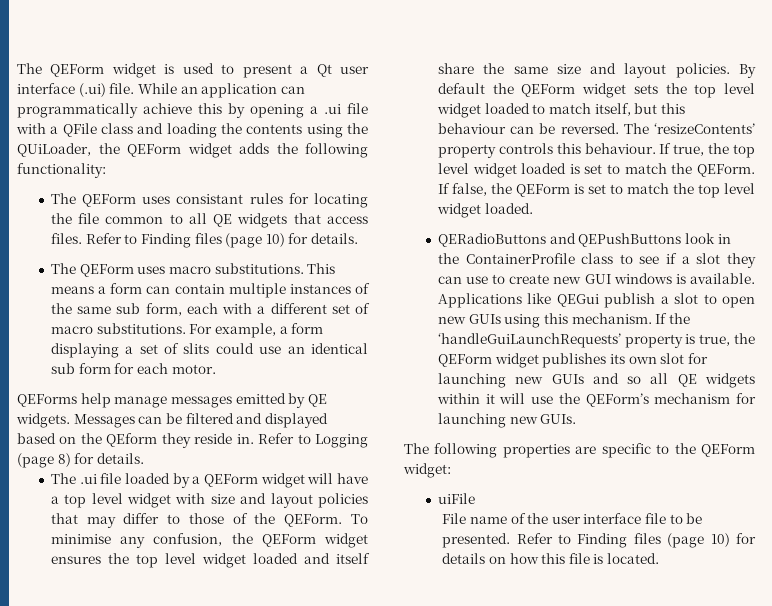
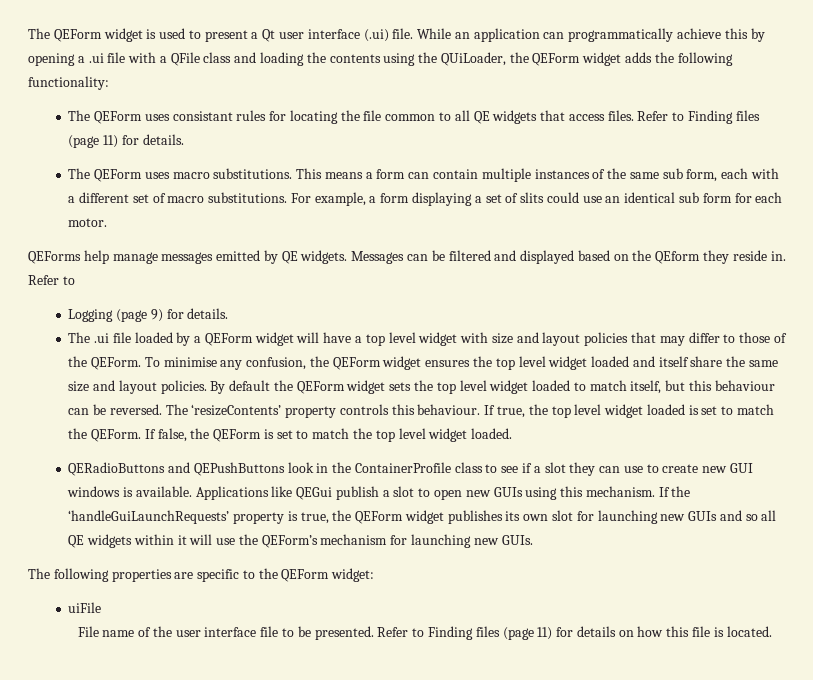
- Refer to Finding files (page 10) for details.
+ Refer to Finding files (page 11) for details.
- Messages can be filtered and displayed based on the QEform they reside in. Refer to Logging (page 8) for details.
+ Messages can be filtered and displayed based on the QEform they reside in. Refer to
+ Logging (page 9) for details.
- Refer to Finding files (page 10) for details on how this file is located.
+ Refer to Finding files (page 11) for details on how this file is located.

